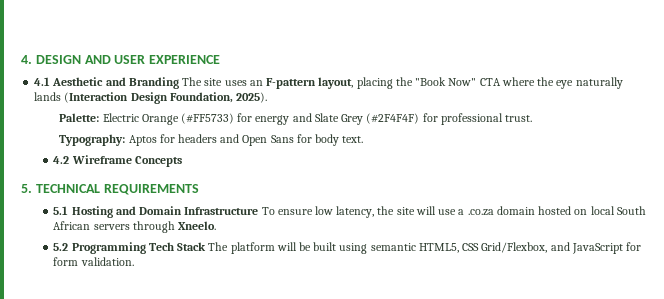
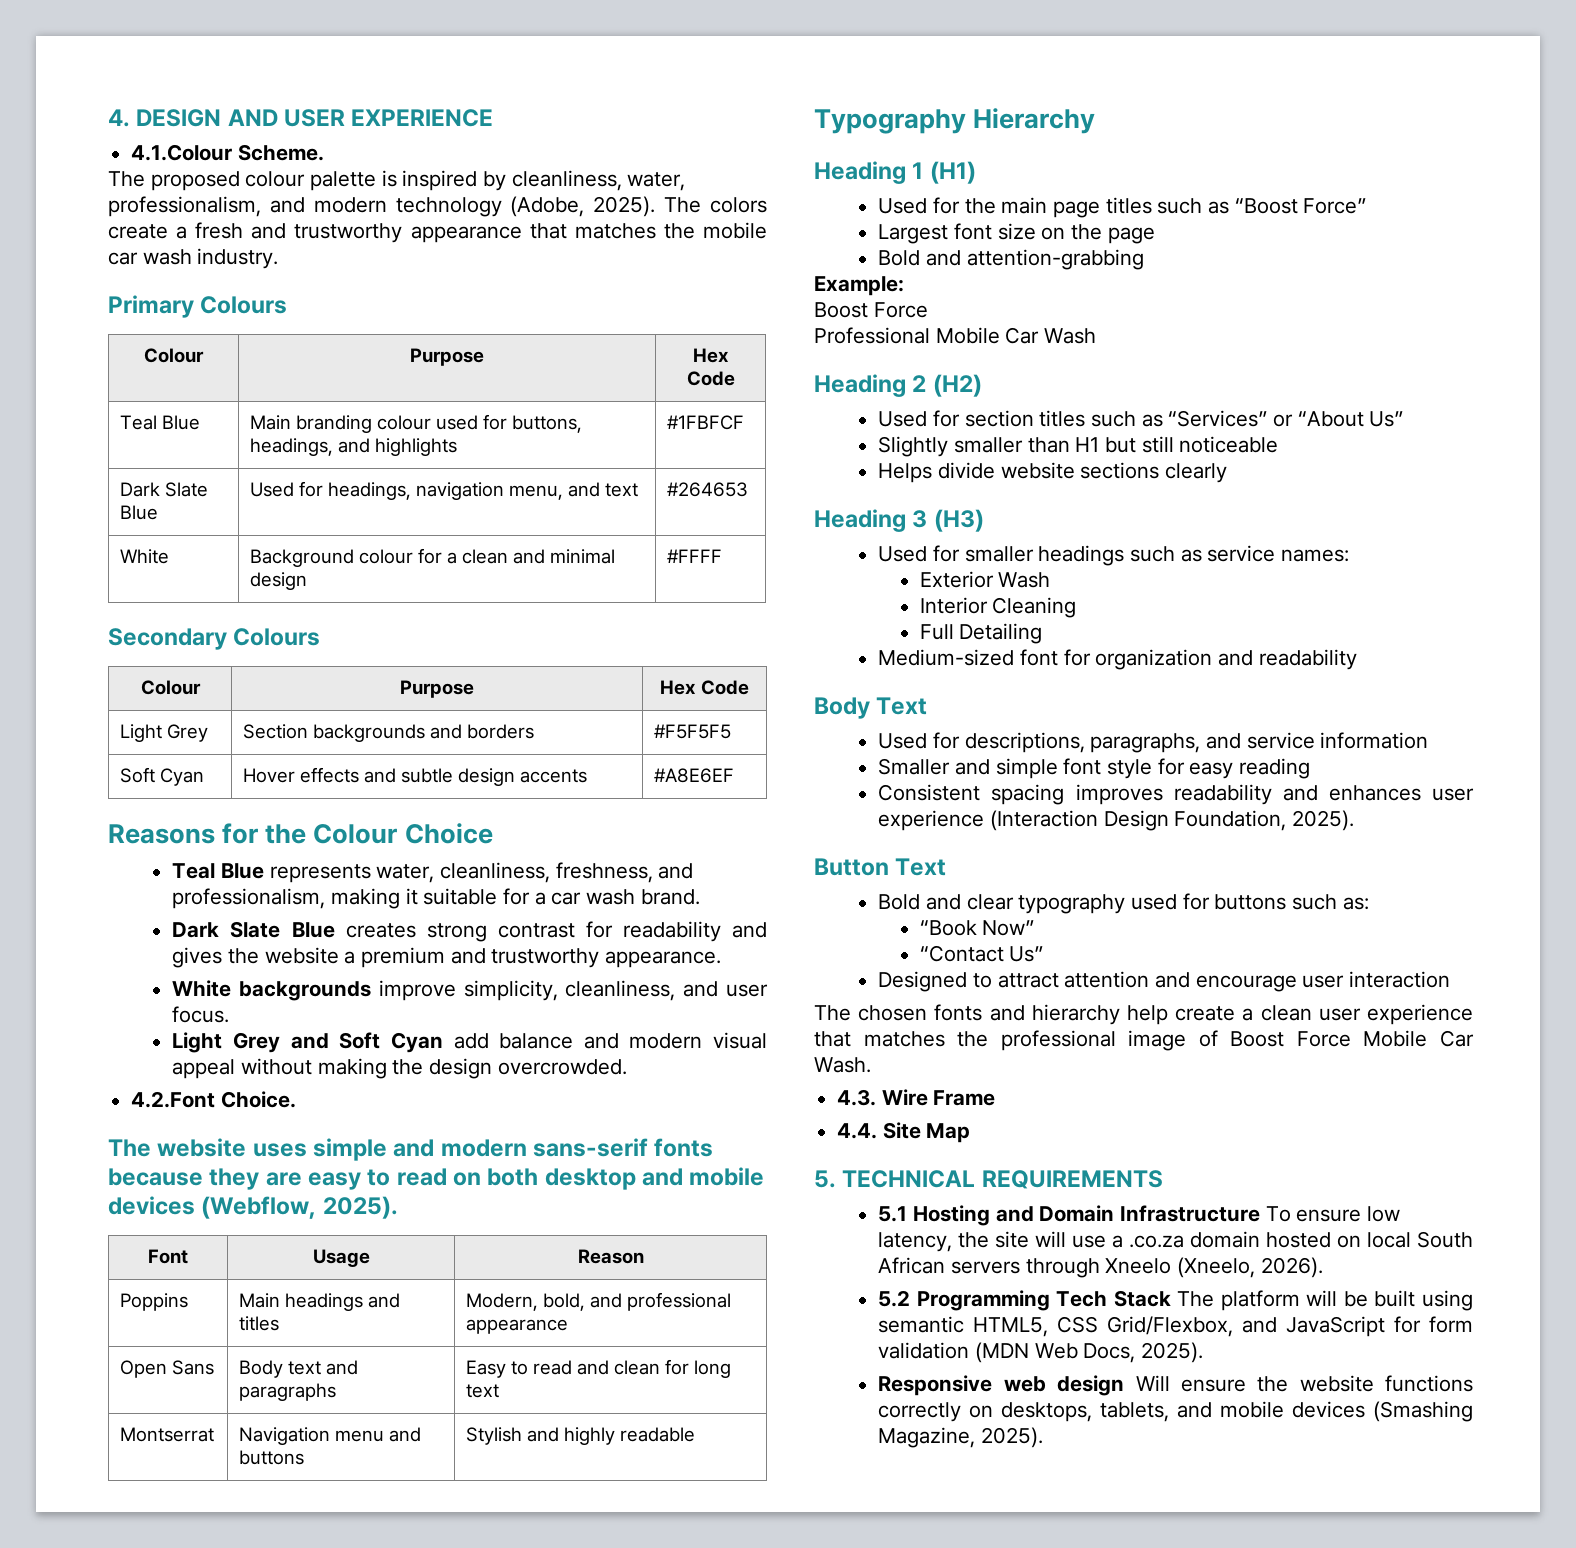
- 4.1 Aesthetic and Branding The site uses an F-pattern layout, placing the "Book Now" CTA where the eye naturally lands (Interaction Design Foundation, 2025).
- Palette: Electric Orange (#FF5733) for energy and Slate Grey (#2F4F4F) for professional trust.
- Typography: Aptos for headers and Open Sans for body text.
- 4.2 Wireframe Concepts
+ 4.1.Colour Scheme.
+ The proposed colour palette is inspired by cleanliness, water, professionalism, and modern technology (Adobe, 2025). The colors create a fresh and trustworthy appearance that matches the mobile car wash industry.
+ Primary Colours
+ Colour | Purpose | Hex Code
+ Teal Blue | Main branding colour used for buttons, headings, and highlights | #1FBFCF
+ Dark Slate Blue | Used for headings, navigation menu, and text | #264653
+ White | Background colour for a clean and minimal design | #FFFF
+ Secondary Colours
+ Colour | Purpose | Hex Code
+ Light Grey | Section backgrounds and borders | #F5F5F5
+ Soft Cyan | Hover effects and subtle design accents | #A8E6EF
+ Reasons for the Colour Choice
+ Teal Blue represents water, cleanliness, freshness, and professionalism, making it suitable for a car wash brand.
+ Dark Slate Blue creates strong contrast for readability and gives the website a premium and trustworthy appearance.
+ White backgrounds improve simplicity, cleanliness, and user focus.
+ Light Grey and Soft Cyan add balance and modern visual appeal without making the design overcrowded.
+ 4.2.Font Choice.
+ The website uses simple and modern sans-serif fonts because they are easy to read on both desktop and mobile devices (Webflow, 2025).
+ Font | Usage | Reason
+ Poppins | Main headings and titles | Modern, bold, and professional appearance
+ Open Sans | Body text and paragraphs | Easy to read and clean for long text
+ Montserrat | Navigation menu and buttons | Stylish and highly readable
+ Typography Hierarchy
+ Heading 1 (H1)
+ Used for the main page titles such as “Boost Force”
+ Largest font size on the page
+ Bold and attention-grabbing
+ Example:
+ Boost Force
+ Professional Mobile Car Wash
+ Heading 2 (H2)
+ Used for section titles such as “Services” or “About Us”
+ Slightly smaller than H1 but still noticeable
+ Helps divide website sections clearly
+ Heading 3 (H3)
+ Used for smaller headings such as service names:
+ Exterior Wash
+ Interior Cleaning
+ Full Detailing
+ Medium-sized font for organization and readability
+ Body Text
+ Used for descriptions, paragraphs, and service information
+ Smaller and simple font style for easy reading
+ Consistent spacing improves readability and enhances user experience (Interaction Design Foundation, 2025).
+ Button Text
+ Bold and clear typography used for buttons such as:
+ “Book Now”
+ “Contact Us”
+ Designed to attract attention and encourage user interaction
+ The chosen fonts and hierarchy help create a clean user experience that matches the professional image of Boost Force Mobile Car Wash.
+ 4.3. Wire Frame
+ 4.4. Site Map
- 5.1 Hosting and Domain Infrastructure To ensure low latency, the site will use a .co.za domain hosted on local South African servers through Xneelo.
+ 5.1 Hosting and Domain Infrastructure To ensure low latency, the site will use a .co.za domain hosted on local South African servers through Xneelo (Xneelo, 2026).
- 5.2 Programming Tech Stack The platform will be built using semantic HTML5, CSS Grid/Flexbox, and JavaScript for form validation.
+ 5.2 Programming Tech Stack The platform will be built using semantic HTML5, CSS Grid/Flexbox, and JavaScript for form validation (MDN Web Docs, 2025).
+ Responsive web design Will ensure the website functions correctly on desktops, tablets, and mobile devices (Smashing Magazine, 2025).

